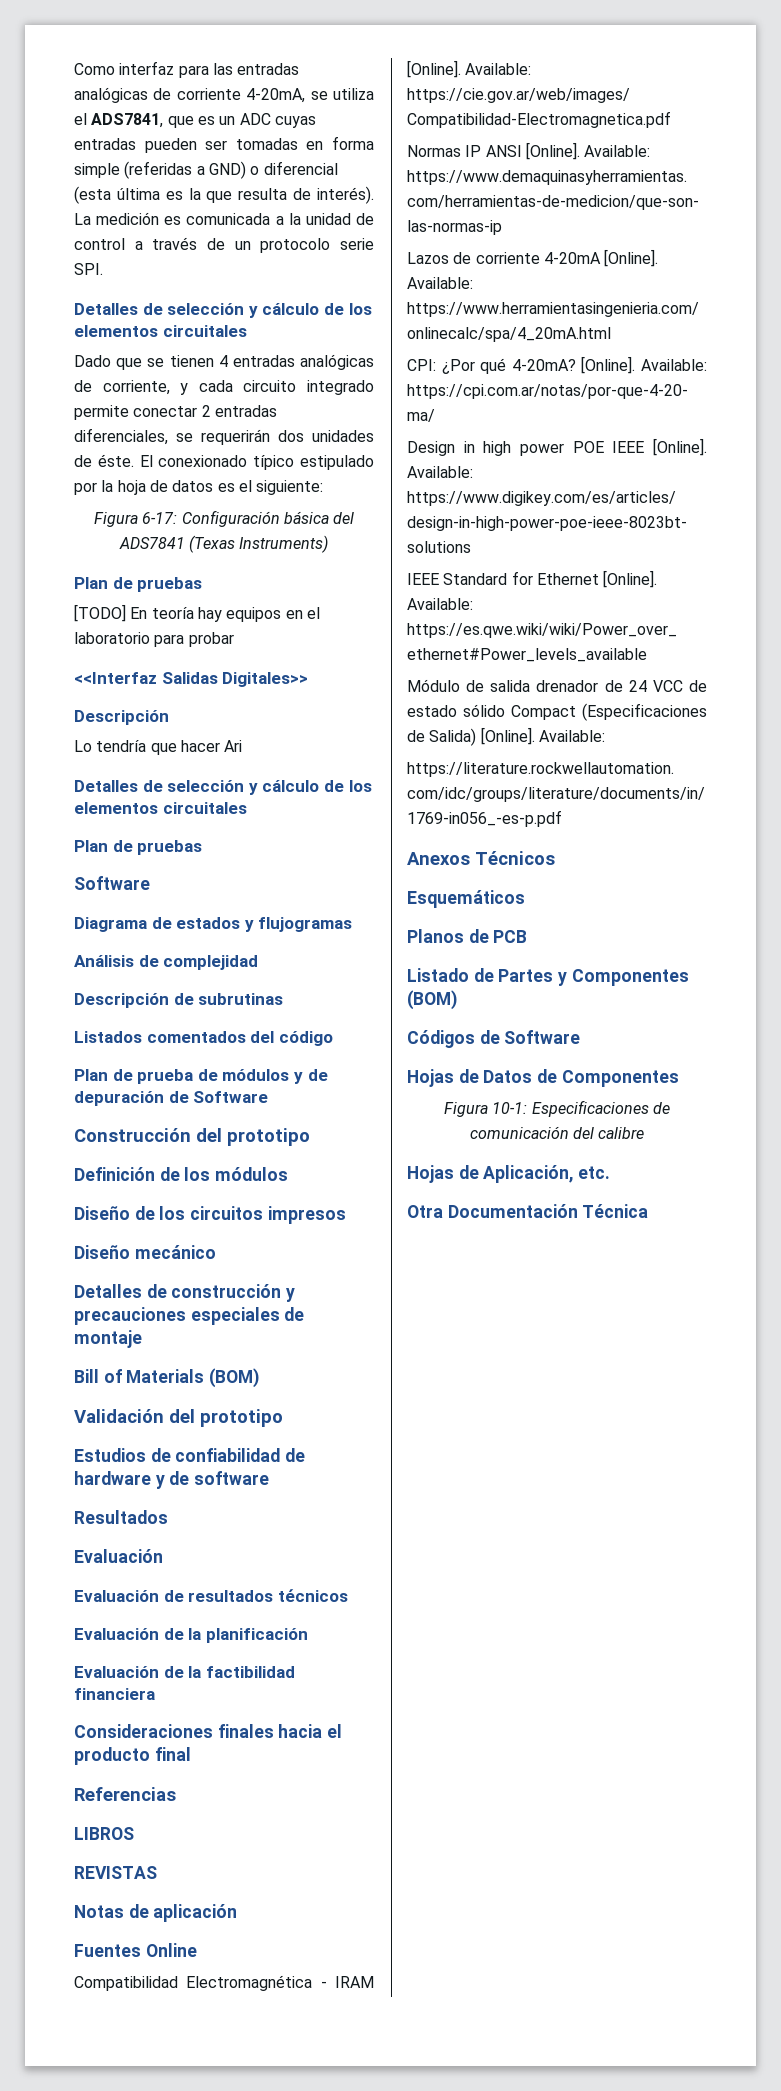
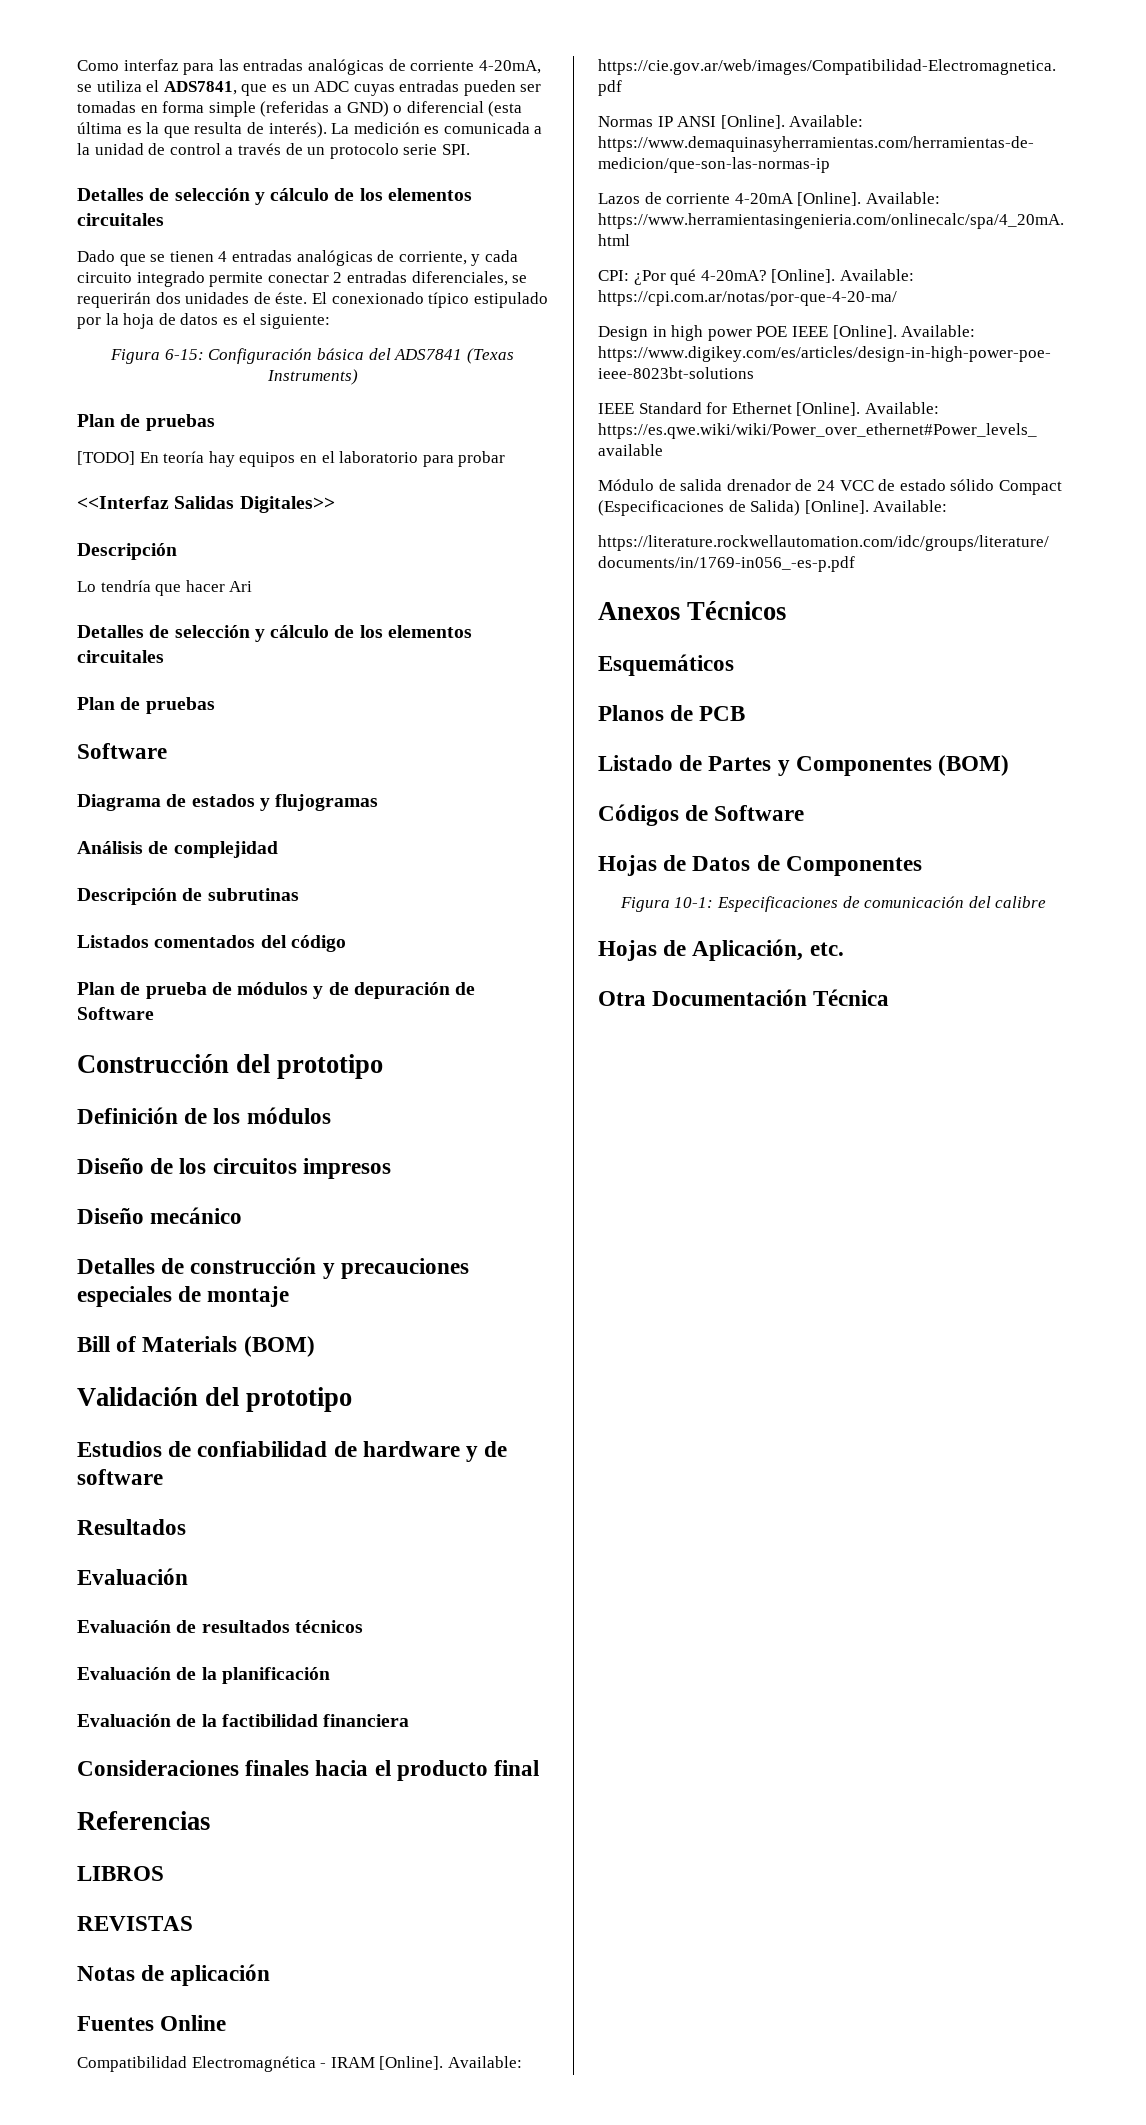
- Figura 6-17: Configuración básica del ADS7841 (Texas Instruments)
+ Figura 6-15: Configuración básica del ADS7841 (Texas Instruments)

